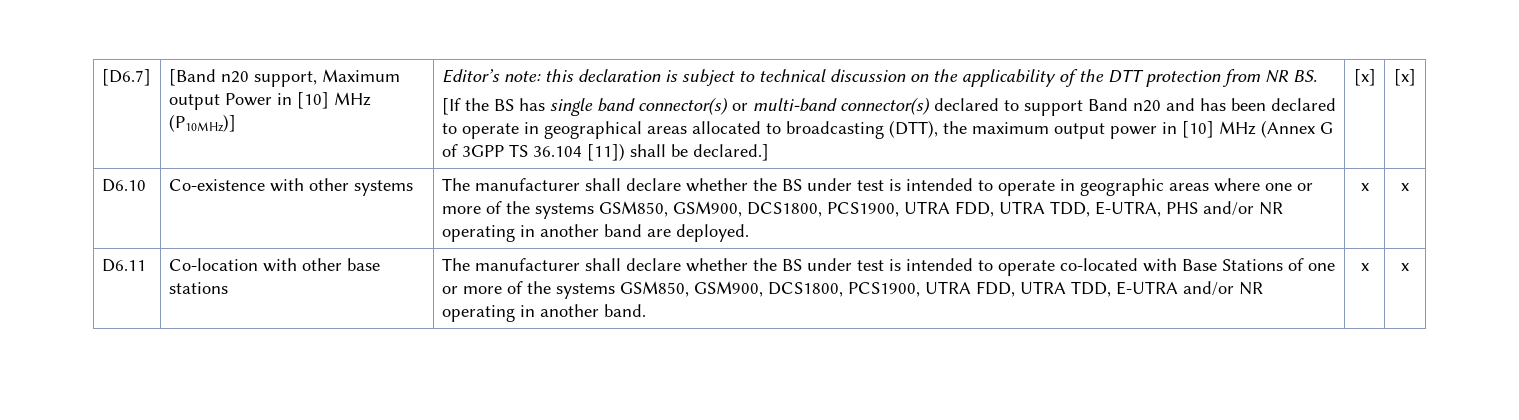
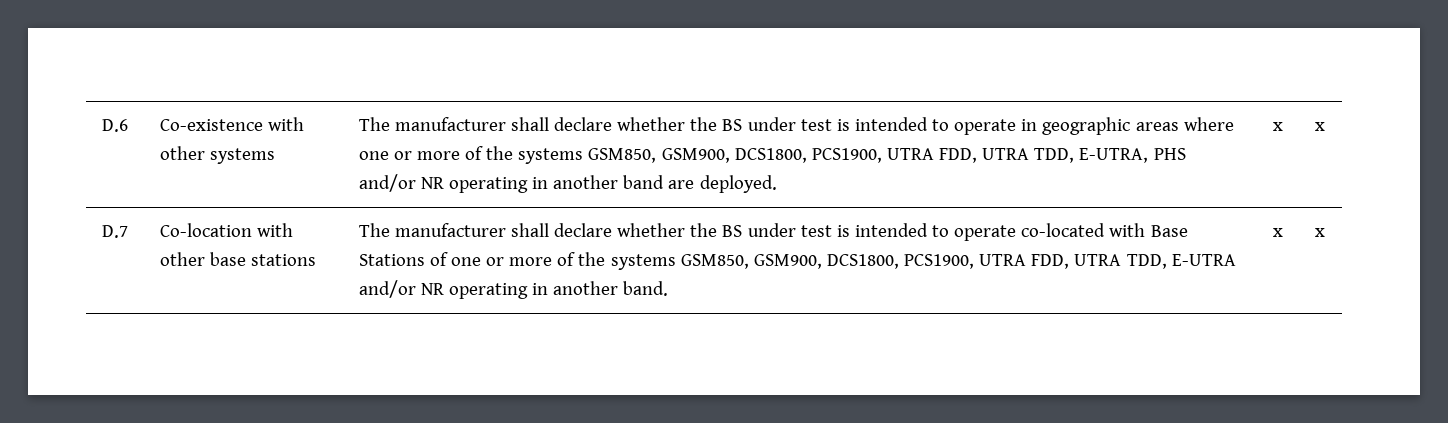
- [D6.7] | [Band n20 support, Maximum output Power in [10] MHz (P10MHz)] | Editor’s note: this declaration is subject to technical discussion on the applicability of the DTT protection from NR BS.
- [If the BS has single band connector(s) or multi-band connector(s) declared to support Band n20 and has been declared to operate in geographical areas allocated to broadcasting (DTT), the maximum output power in [10] MHz (Annex G of 3GPP TS 36.104 [11]) shall be declared.] | [x] | [x]
- D6.10
+ D.6
- D6.11
+ D.7

